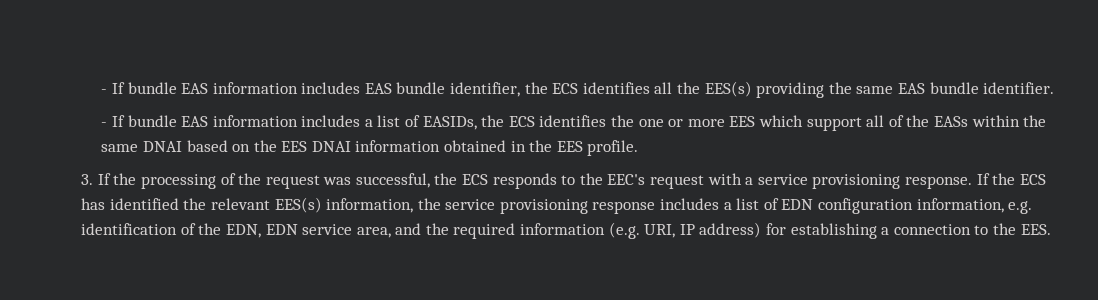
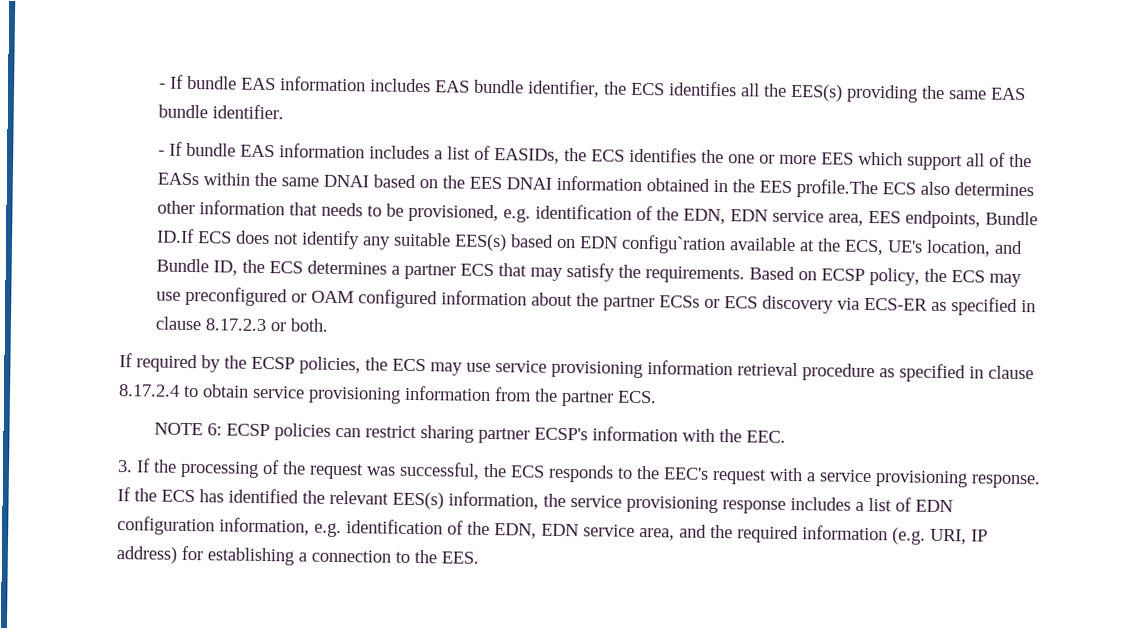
- - If bundle EAS information includes a list of EASIDs, the ECS identifies the one or more EES which support all of the EASs within the same DNAI based on the EES DNAI information obtained in the EES profile.
+ - If bundle EAS information includes a list of EASIDs, the ECS identifies the one or more EES which support all of the EASs within the same DNAI based on the EES DNAI information obtained in the EES profile.The ECS also determines other information that needs to be provisioned, e.g. identification of the EDN, EDN service area, EES endpoints, Bundle ID.If ECS does not identify any suitable EES(s) based on EDN configu`ration available at the ECS, UE's location, and Bundle ID, the ECS determines a partner ECS that may satisfy the requirements. Based on ECSP policy, the ECS may use preconfigured or OAM configured information about the partner ECSs or ECS discovery via ECS-ER as specified in clause 8.17.2.3 or both.
+ If required by the ECSP policies, the ECS may use service provisioning information retrieval procedure as specified in clause 8.17.2.4 to obtain service provisioning information from the partner ECS.
+ NOTE 6: ECSP policies can restrict sharing partner ECSP's information with the EEC.

